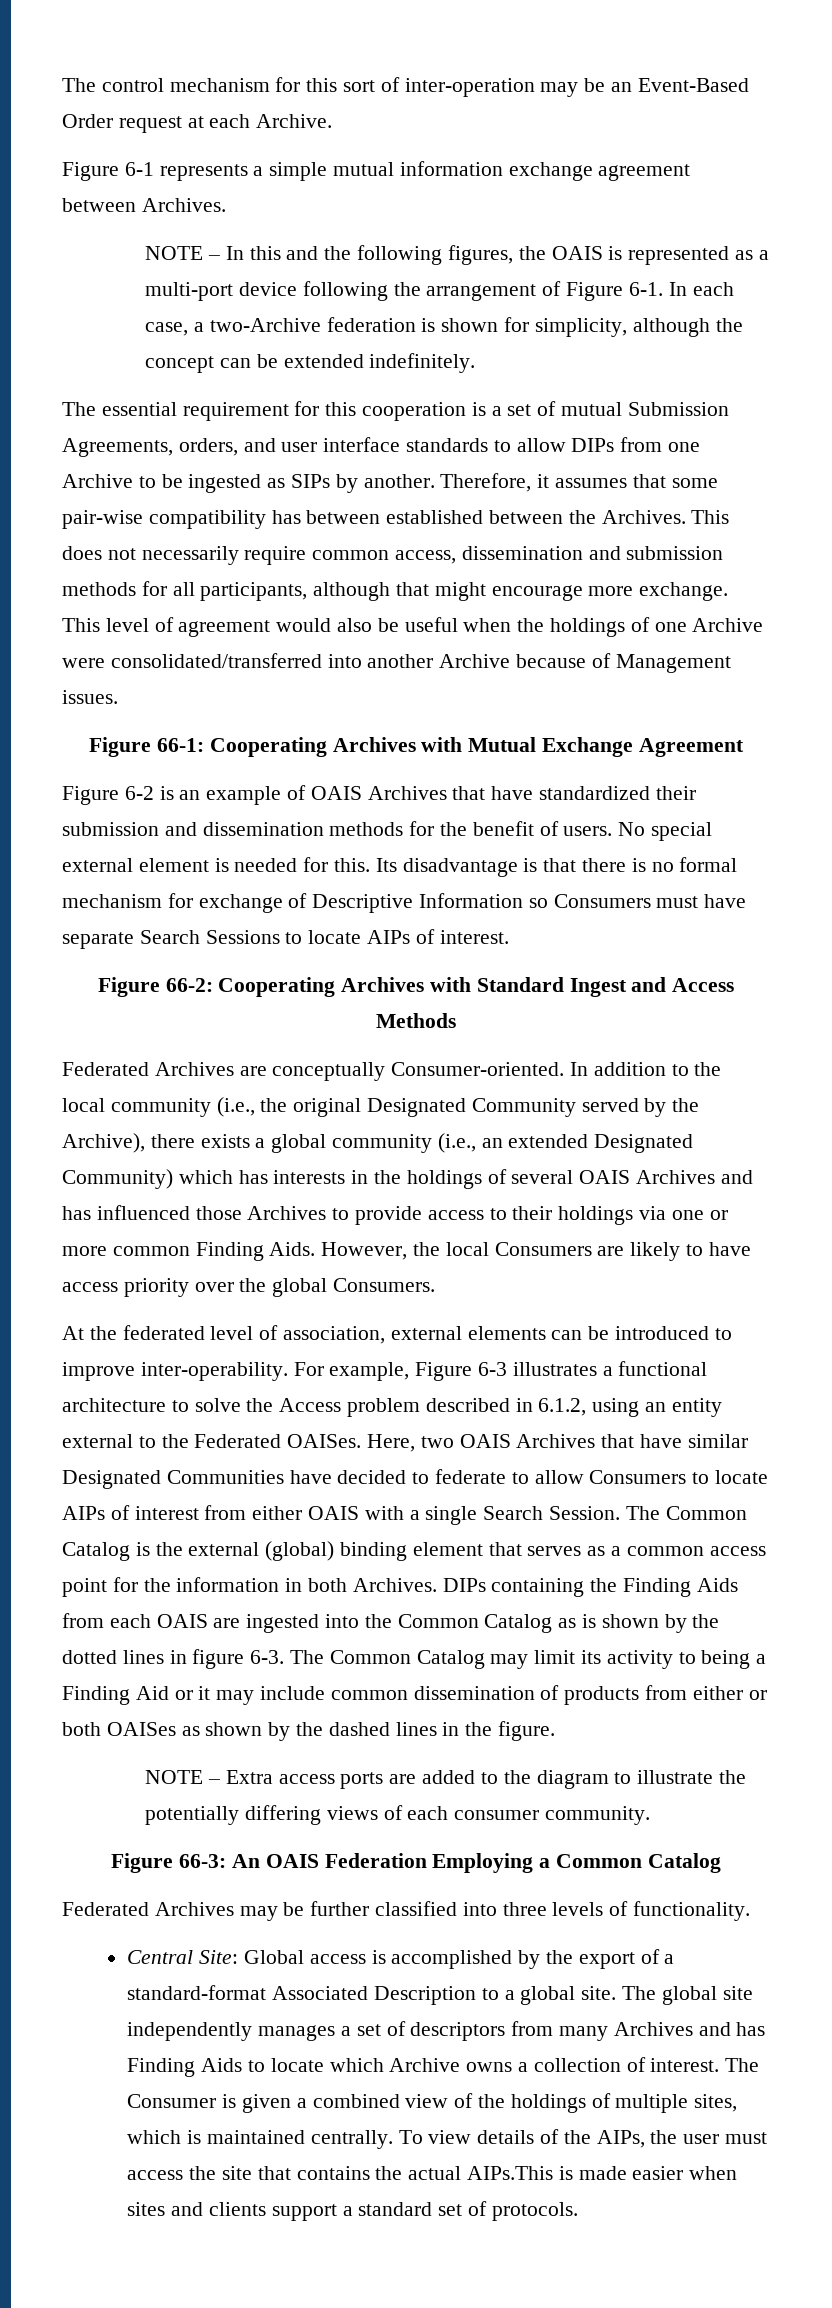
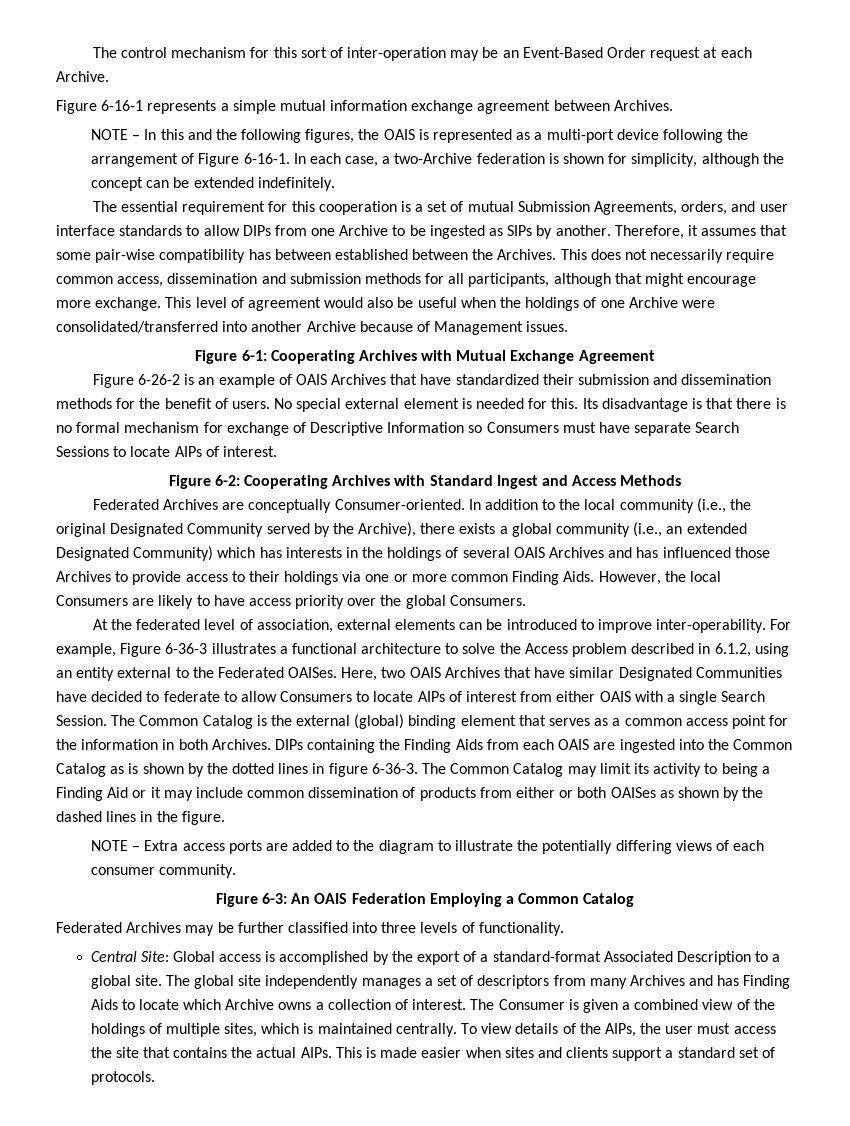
- Figure 6-1 represents a simple mutual information exchange agreement between Archives.
+ Figure 6-16-1 represents a simple mutual information exchange agreement between Archives.
- NOTE – In this and the following figures, the OAIS is represented as a multi-port device following the arrangement of Figure 6-1.
+ NOTE – In this and the following figures, the OAIS is represented as a multi-port device following the arrangement of Figure 6-16-1.
- Figure 66-1: Cooperating Archives with Mutual Exchange Agreement
+ Figure 6-1: Cooperating Archives with Mutual Exchange Agreement
- Figure 6-2 is an example of OAIS Archives that have standardized their submission and dissemination methods for the benefit of users.
+ Figure 6-26-2 is an example of OAIS Archives that have standardized their submission and dissemination methods for the benefit of users.
- Figure 66-2: Cooperating Archives with Standard Ingest and Access Methods
+ Figure 6-2: Cooperating Archives with Standard Ingest and Access Methods
- For example, Figure 6-3 illustrates a functional architecture to solve the Access problem described in 6.1.2, using an entity external to the Federated OAISes.
+ For example, Figure 6-36-3 illustrates a functional architecture to solve the Access problem described in 6.1.2, using an entity external to the Federated OAISes.
- DIPs containing the Finding Aids from each OAIS are ingested into the Common Catalog as is shown by the dotted lines in figure 6-3.
+ DIPs containing the Finding Aids from each OAIS are ingested into the Common Catalog as is shown by the dotted lines in figure 6-36-3.
- Figure 66-3: An OAIS Federation Employing a Common Catalog
+ Figure 6-3: An OAIS Federation Employing a Common Catalog
- To view details of the AIPs, the user must access the site that contains the actual AIPs.This is made easier when sites and clients support a standard set of protocols.
+ To view details of the AIPs, the user must access the site that contains the actual AIPs. This is made easier when sites and clients support a standard set of protocols.

